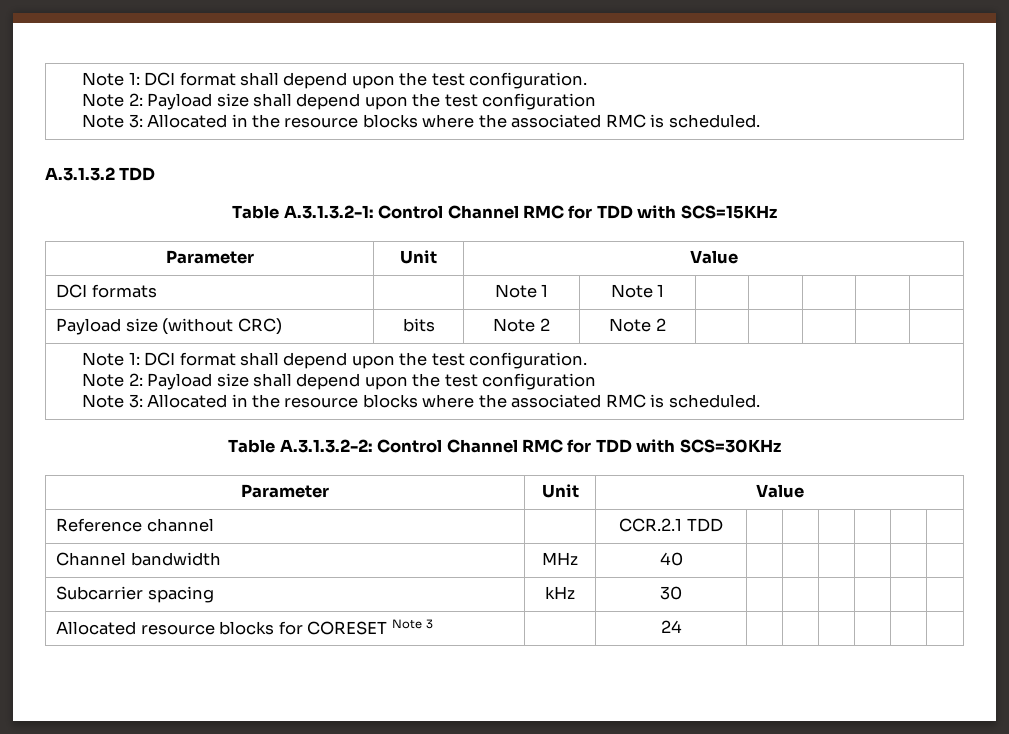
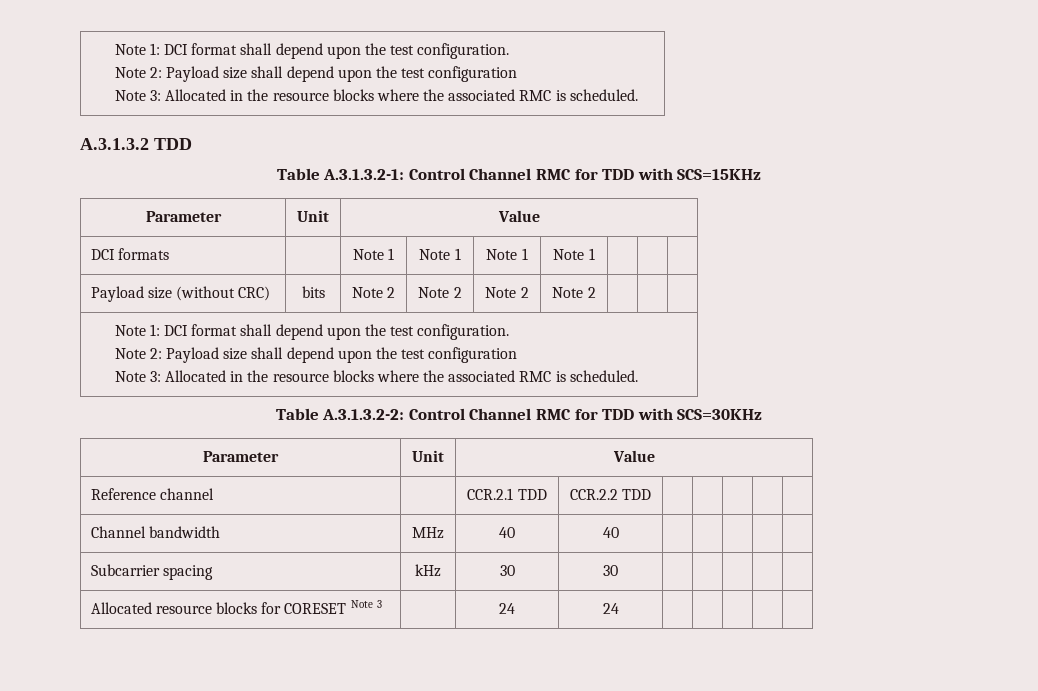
- DCI formats | | Note 1 | Note 1 | | | | |
+ DCI formats | | Note 1 | Note 1 | Note 1 | Note 1 | | |
- Payload size (without CRC) | bits | Note 2 | Note 2 | | | | |
+ Payload size (without CRC) | bits | Note 2 | Note 2 | Note 2 | Note 2 | | |
- Reference channel | | CCR.2.1 TDD | | | | | |
+ Reference channel | | CCR.2.1 TDD | CCR.2.2 TDD | | | | |
- Channel bandwidth | MHz | 40 | | | | | |
+ Channel bandwidth | MHz | 40 | 40 | | | | |
- Subcarrier spacing | kHz | 30 | | | | | |
+ Subcarrier spacing | kHz | 30 | 30 | | | | |
- Allocated resource blocks for CORESET Note 3 | | 24 | | | | | |
+ Allocated resource blocks for CORESET Note 3 | | 24 | 24 | | | | |

